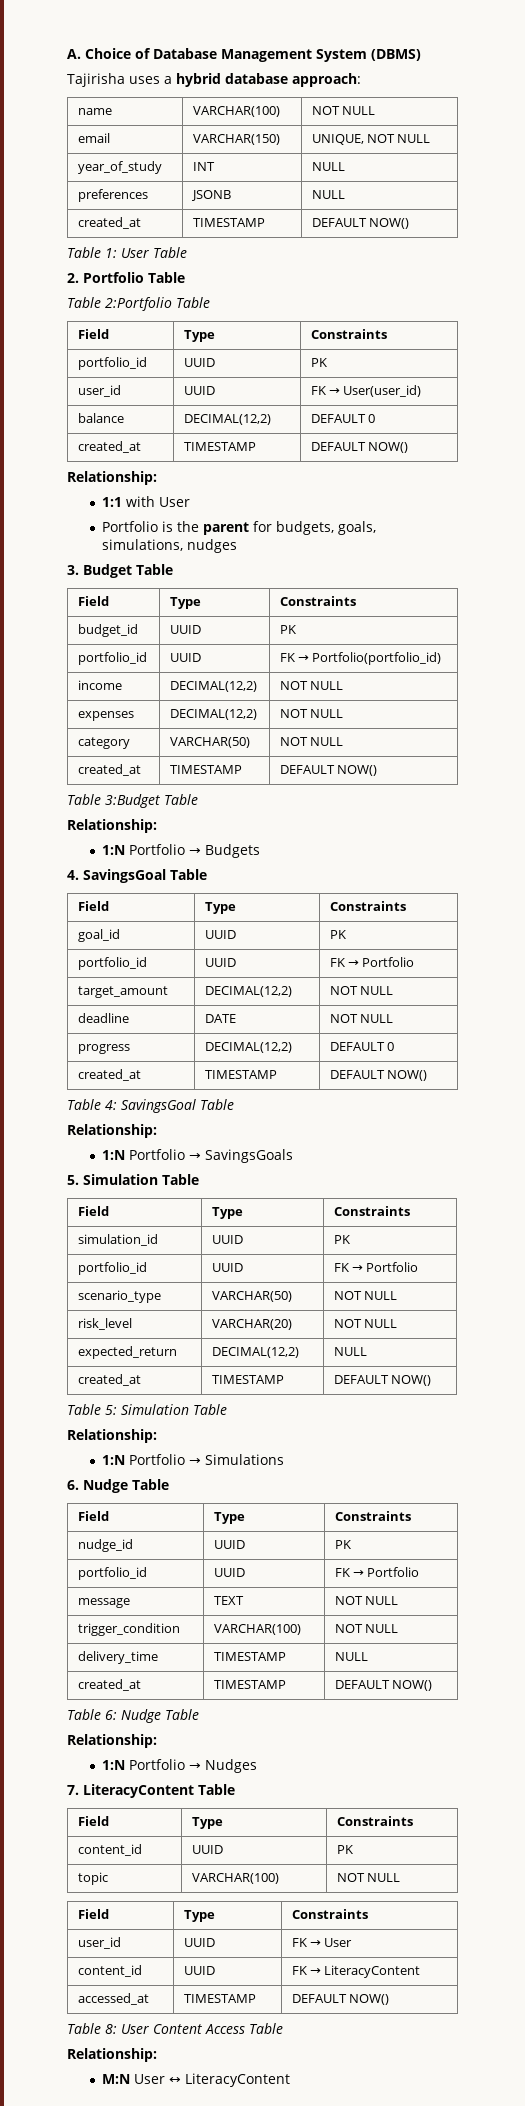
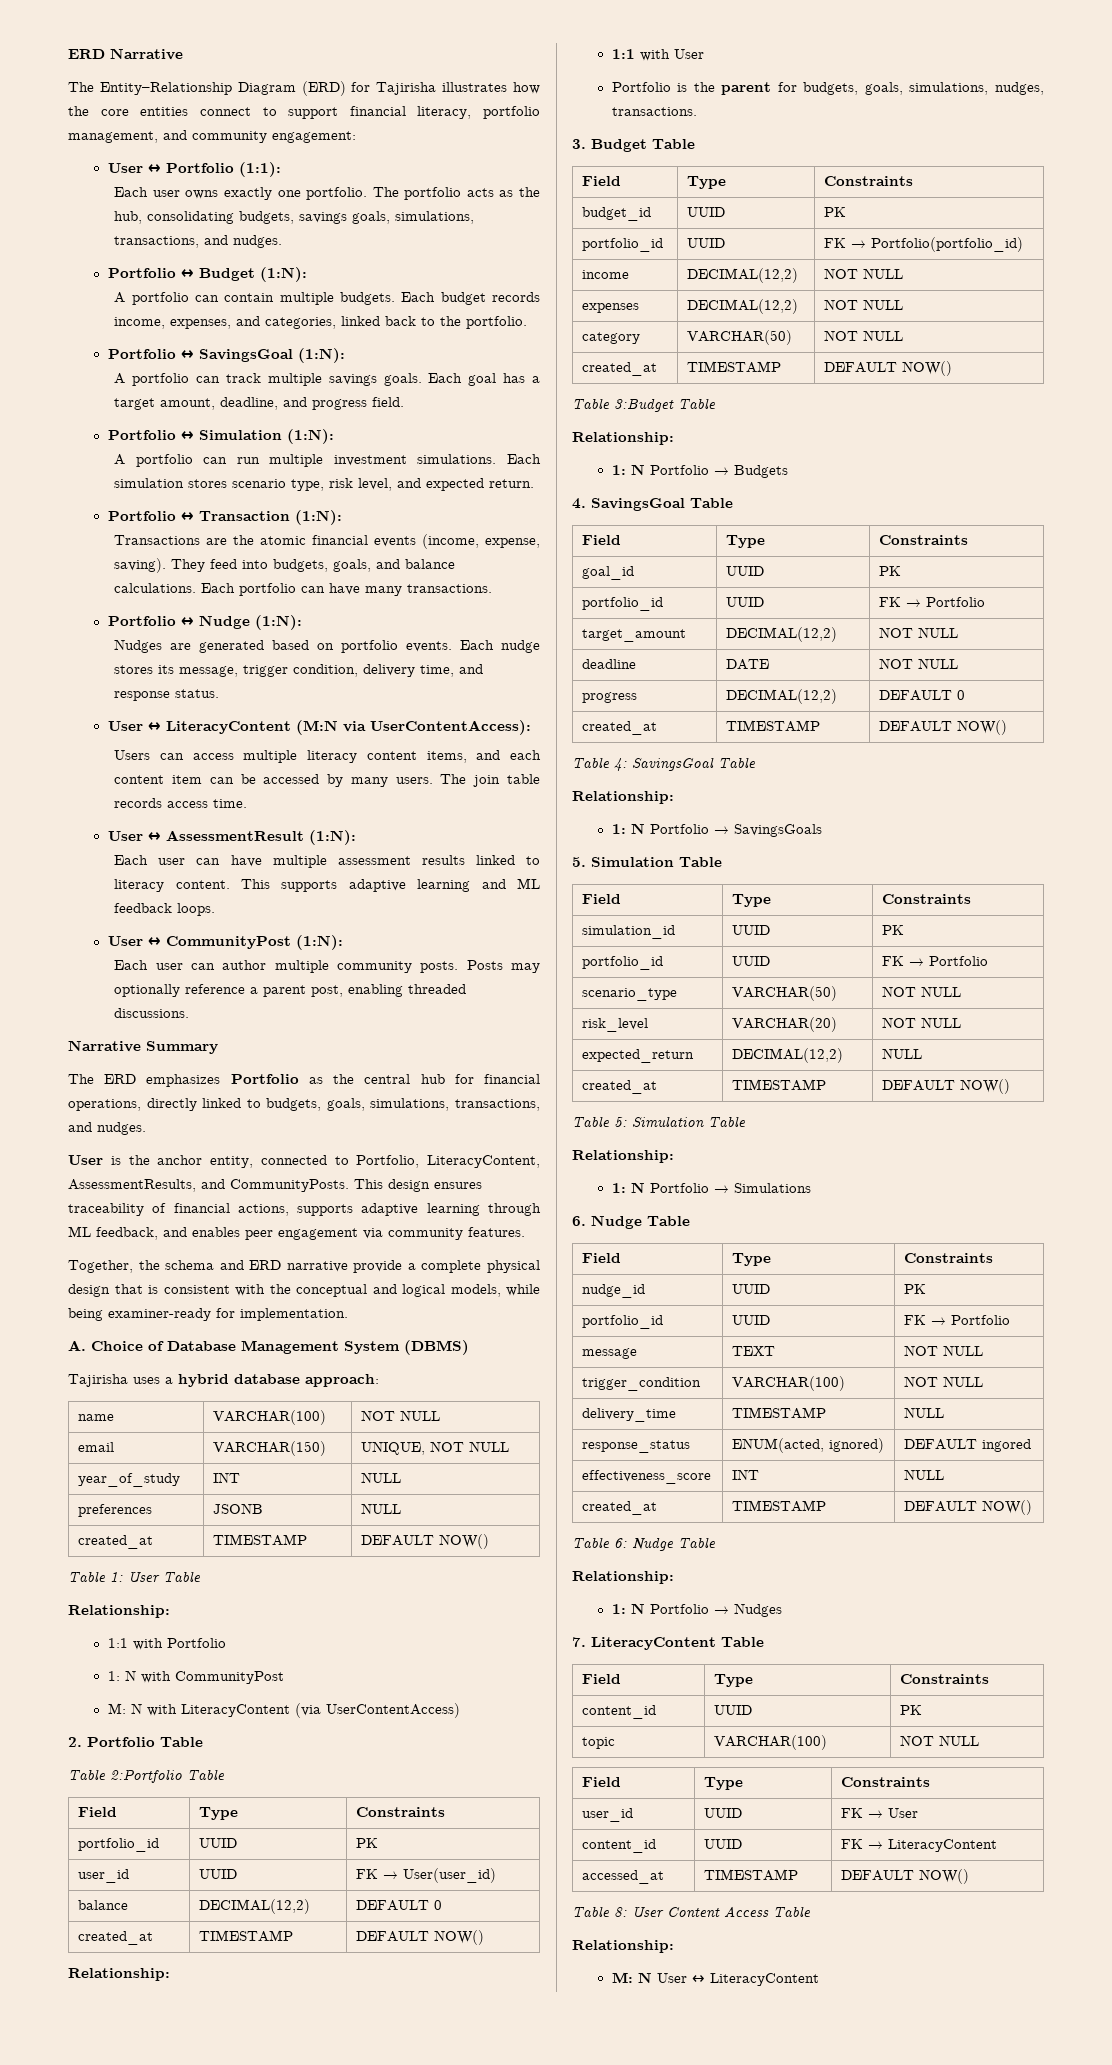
+ ERD Narrative
+ The Entity–Relationship Diagram (ERD) for Tajirisha illustrates how the core entities connect to support financial literacy, portfolio management, and community engagement:
+ User ↔ Portfolio (1:1):
+ Each user owns exactly one portfolio. The portfolio acts as the hub, consolidating budgets, savings goals, simulations, transactions, and nudges.
+ Portfolio ↔ Budget (1:N):
+ A portfolio can contain multiple budgets. Each budget records income, expenses, and categories, linked back to the portfolio.
+ Portfolio ↔ SavingsGoal (1:N):
+ A portfolio can track multiple savings goals. Each goal has a target amount, deadline, and progress field.
+ Portfolio ↔ Simulation (1:N):
+ A portfolio can run multiple investment simulations. Each simulation stores scenario type, risk level, and expected return.
+ Portfolio ↔ Transaction (1:N):
+ Transactions are the atomic financial events (income, expense, saving). They feed into budgets, goals, and balance calculations. Each portfolio can have many transactions.
+ Portfolio ↔ Nudge (1:N):
+ Nudges are generated based on portfolio events. Each nudge stores its message, trigger condition, delivery time, and response status.
+ User ↔ LiteracyContent (M:N via UserContentAccess):
+ Users can access multiple literacy content items, and each content item can be accessed by many users. The join table records access time.
+ User ↔ AssessmentResult (1:N):
+ Each user can have multiple assessment results linked to literacy content. This supports adaptive learning and ML feedback loops.
+ User ↔ CommunityPost (1:N):
+ Each user can author multiple community posts. Posts may optionally reference a parent post, enabling threaded discussions.
+ Narrative Summary
+ The ERD emphasizes Portfolio as the central hub for financial operations, directly linked to budgets, goals, simulations, transactions, and nudges.
+ User is the anchor entity, connected to Portfolio, LiteracyContent, AssessmentResults, and CommunityPosts. This design ensures traceability of financial actions, supports adaptive learning through ML feedback, and enables peer engagement via community features.
+ Together, the schema and ERD narrative provide a complete physical design that is consistent with the conceptual and logical models, while being examiner-ready for implementation.
  Table 1: User Table
+ Relationship:
+ 1:1 with Portfolio
+ 1: N with CommunityPost
+ M: N with LiteracyContent (via UserContentAccess)
- Portfolio is the parent for budgets, goals, simulations, nudges
+ Portfolio is the parent for budgets, goals, simulations, nudges, transactions.
- 1:N Portfolio → Budgets
+ 1: N Portfolio → Budgets
- 1:N Portfolio → SavingsGoals
+ 1: N Portfolio → SavingsGoals
- 1:N Portfolio → Simulations
+ 1: N Portfolio → Simulations
+ response_status | ENUM(acted, ignored) | DEFAULT ingored
+ effectiveness_score | INT | NULL
- 1:N Portfolio → Nudges
+ 1: N Portfolio → Nudges
- M:N User ↔ LiteracyContent
+ M: N User ↔ LiteracyContent

